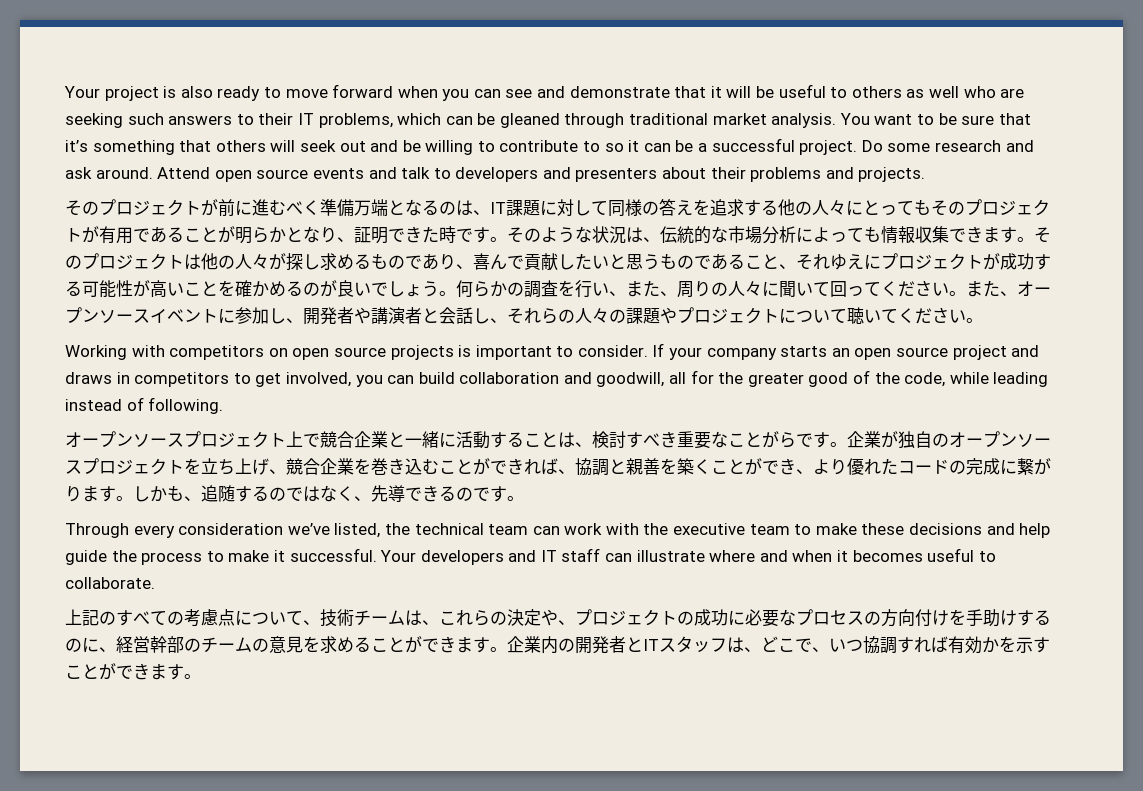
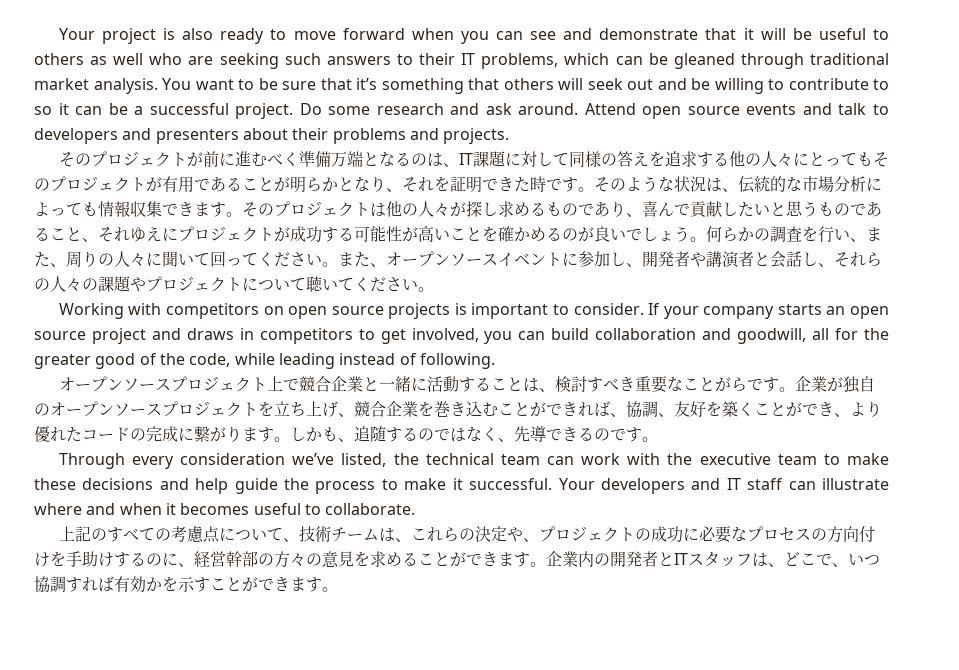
- そのプロジェクトが前に進むべく準備万端となるのは、IT課題に対して同様の答えを追求する他の人々にとってもそのプロジェクトが有用であることが明らかとなり、証明できた時です。
+ そのプロジェクトが前に進むべく準備万端となるのは、IT課題に対して同様の答えを追求する他の人々にとってもそのプロジェクトが有用であることが明らかとなり、それを証明できた時です。
- 企業が独自のオープンソースプロジェクトを立ち上げ、競合企業を巻き込むことができれば、協調と親善を築くことができ、より優れたコードの完成に繋がります。
+ 企業が独自のオープンソースプロジェクトを立ち上げ、競合企業を巻き込むことができれば、協調、友好を築くことができ、より優れたコードの完成に繋がります。
- 上記のすべての考慮点について、技術チームは、これらの決定や、プロジェクトの成功に必要なプロセスの方向付けを手助けするのに、経営幹部のチームの意見を求めることができます。
+ 上記のすべての考慮点について、技術チームは、これらの決定や、プロジェクトの成功に必要なプロセスの方向付けを手助けするのに、経営幹部の方々の意見を求めることができます。

